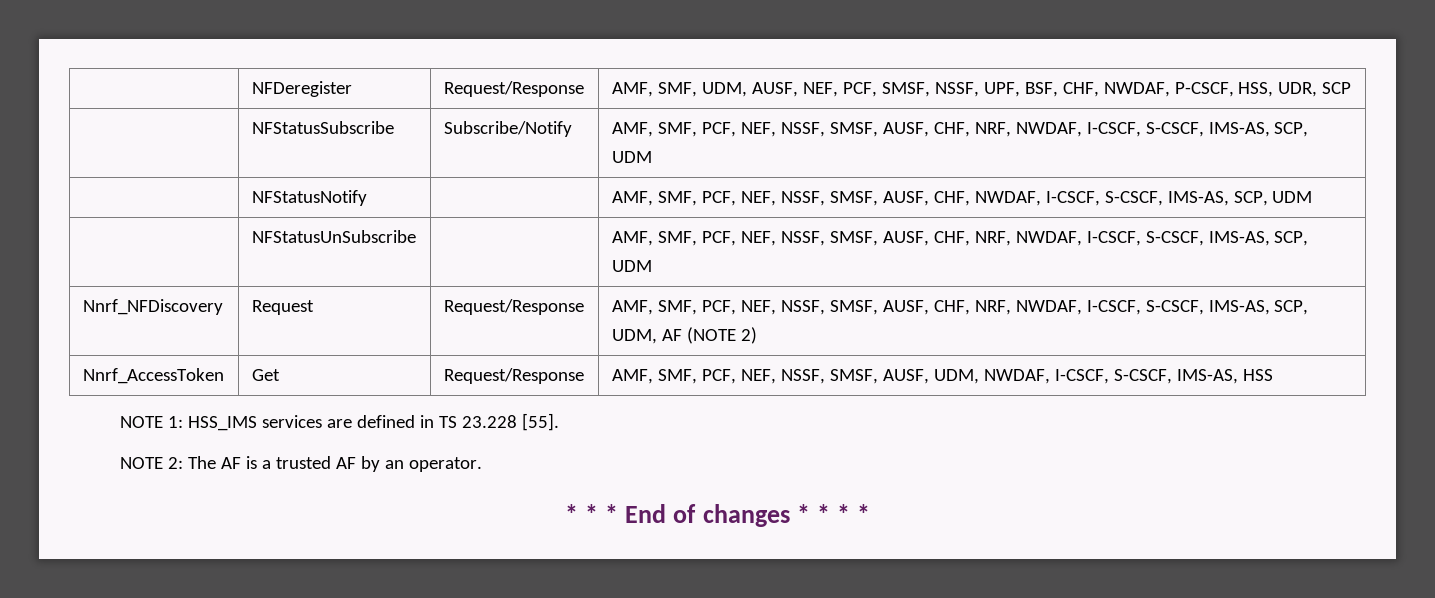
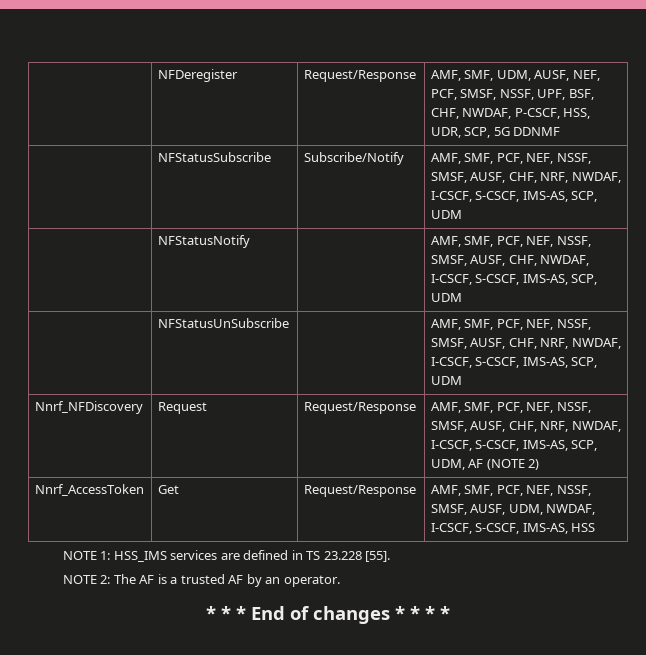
- | NFDeregister | Request/Response | AMF, SMF, UDM, AUSF, NEF, PCF, SMSF, NSSF, UPF, BSF, CHF, NWDAF, P-CSCF, HSS, UDR, SCP
+ | NFDeregister | Request/Response | AMF, SMF, UDM, AUSF, NEF, PCF, SMSF, NSSF, UPF, BSF, CHF, NWDAF, P-CSCF, HSS, UDR, SCP, 5G DDNMF

